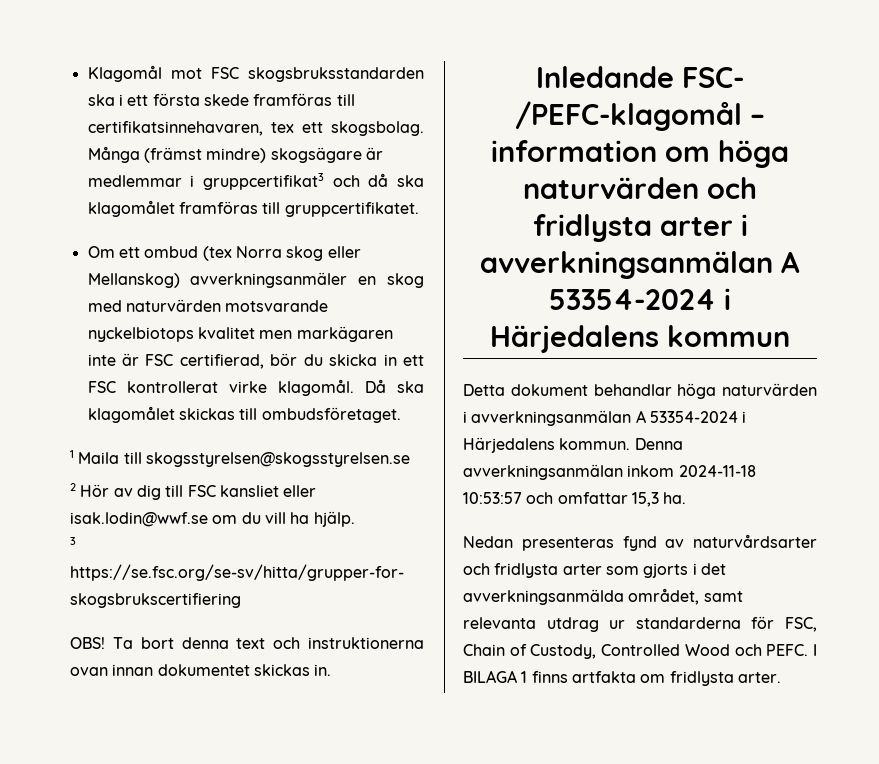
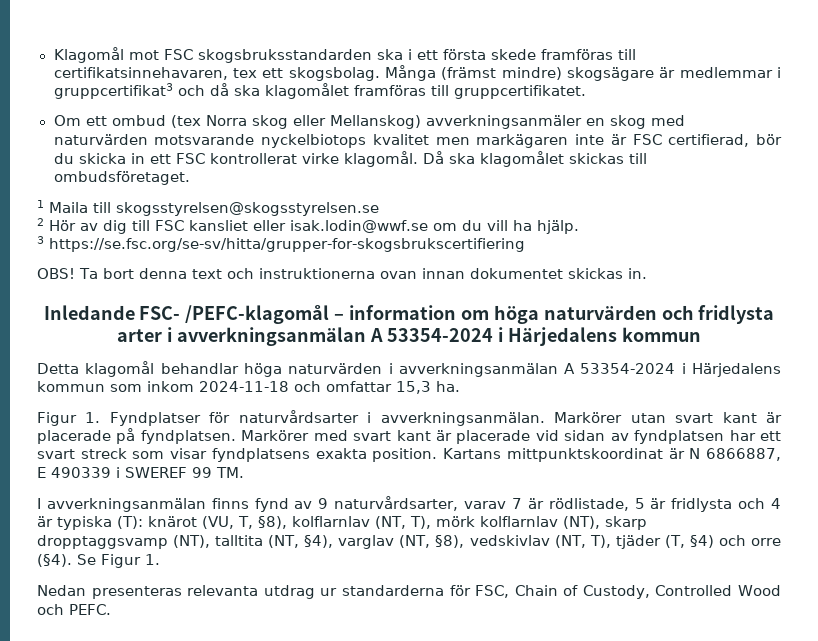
- Detta dokument behandlar höga naturvärden i avverkningsanmälan A 53354-2024 i Härjedalens kommun. Denna avverkningsanmälan inkom 2024-11-18 10:53:57 och omfattar 15,3 ha.
+ Detta klagomål behandlar höga naturvärden i avverkningsanmälan A 53354-2024 i Härjedalens kommun som inkom 2024-11-18 och omfattar 15,3 ha.
- Nedan presenteras fynd av naturvårdsarter och fridlysta arter som gjorts i det avverkningsanmälda området, samt relevanta utdrag ur standarderna för FSC, Chain of Custody, Controlled Wood och PEFC. I BILAGA 1 finns artfakta om fridlysta arter.
+ Figur 1. Fyndplatser för naturvårdsarter i avverkningsanmälan. Markörer utan svart kant är placerade på fyndplatsen. Markörer med svart kant är placerade vid sidan av fyndplatsen har ett svart streck som visar fyndplatsens exakta position. Kartans mittpunktskoordinat är N 6866887, E 490339 i SWEREF 99 TM.
+ I avverkningsanmälan finns fynd av 9 naturvårdsarter, varav 7 är rödlistade, 5 är fridlysta och 4 är typiska (T): knärot (VU, T, §8), kolflarnlav (NT, T), mörk kolflarnlav (NT), skarp dropptaggsvamp (NT), talltita (NT, §4), varglav (NT, §8), vedskivlav (NT, T), tjäder (T, §4) och orre (§4). Se Figur 1.
+ Nedan presenteras relevanta utdrag ur standarderna för FSC, Chain of Custody, Controlled Wood och PEFC.

